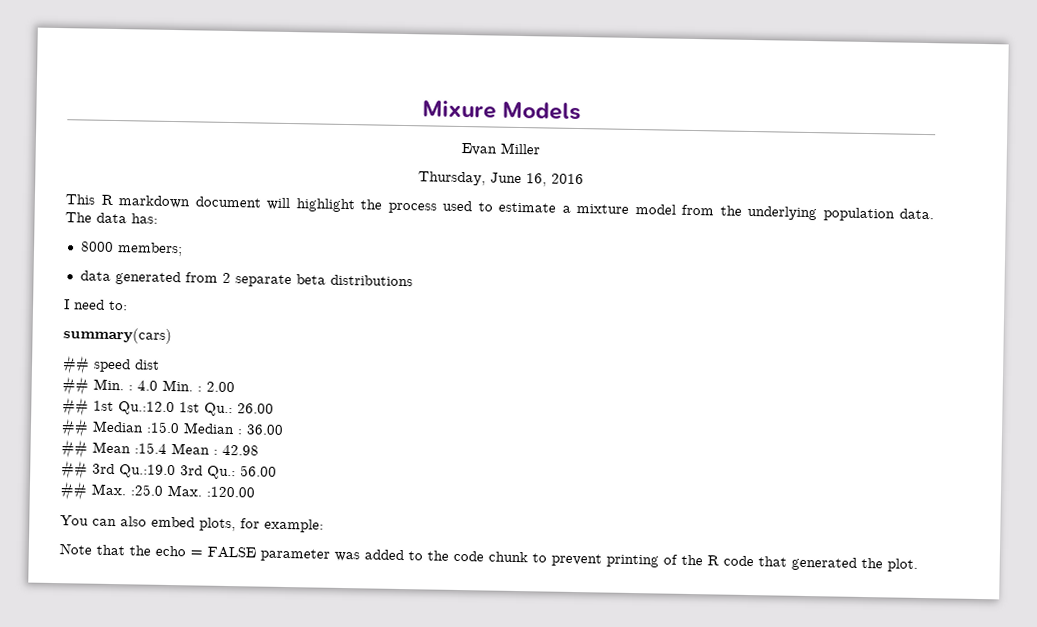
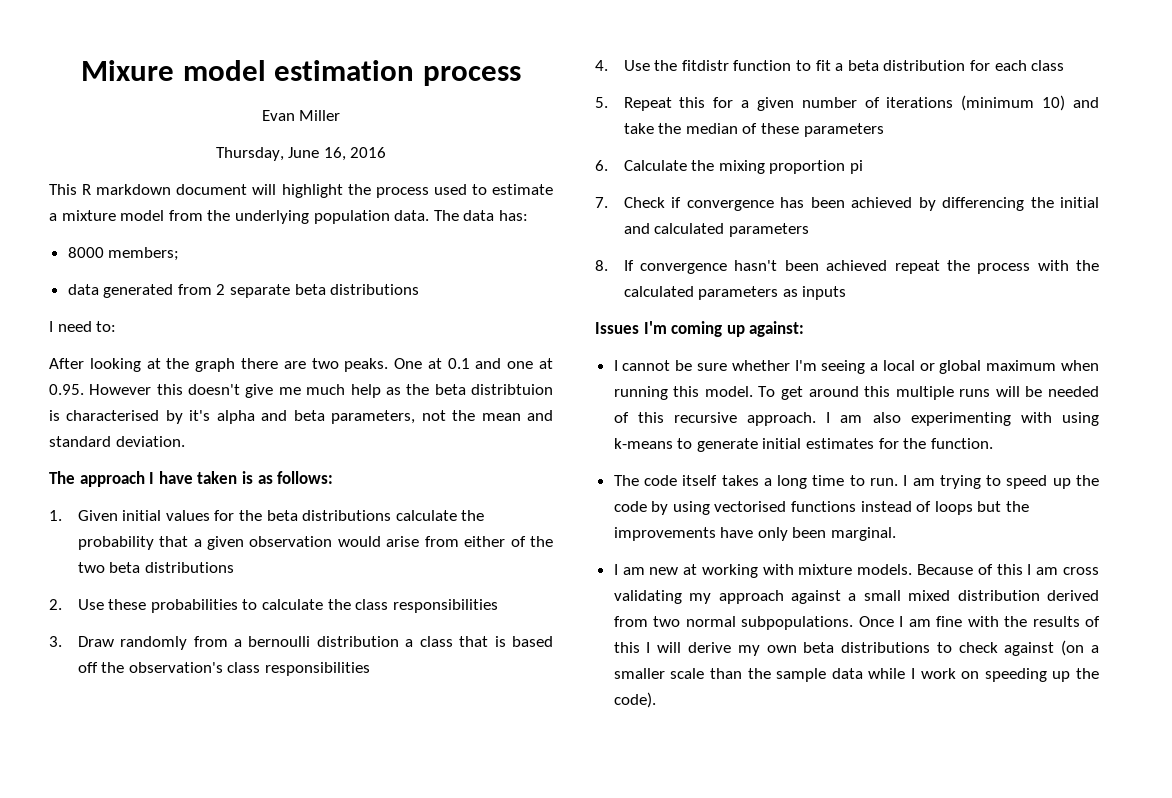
- Mixure Models
+ Mixure model estimation process
- summary(cars)
- ## speed dist
- ## Min. : 4.0 Min. : 2.00
- ## 1st Qu.:12.0 1st Qu.: 26.00
- ## Median :15.0 Median : 36.00
- ## Mean :15.4 Mean : 42.98
- ## 3rd Qu.:19.0 3rd Qu.: 56.00
- ## Max. :25.0 Max. :120.00
- You can also embed plots, for example:
- Note that the echo = FALSE parameter was added to the code chunk to prevent printing of the R code that generated the plot.
+ After looking at the graph there are two peaks. One at 0.1 and one at 0.95. However this doesn't give me much help as the beta distribtuion is characterised by it's alpha and beta parameters, not the mean and standard deviation.
+ The approach I have taken is as follows:
+ 1. Given initial values for the beta distributions calculate the probability that a given observation would arise from either of the two beta distributions
+ 2. Use these probabilities to calculate the class responsibilities
+ 3. Draw randomly from a bernoulli distribution a class that is based off the observation's class responsibilities
+ 4. Use the fitdistr function to fit a beta distribution for each class
+ 5. Repeat this for a given number of iterations (minimum 10) and take the median of these parameters
+ 6. Calculate the mixing proportion pi
+ 7. Check if convergence has been achieved by differencing the initial and calculated parameters
+ 8. If convergence hasn't been achieved repeat the process with the calculated parameters as inputs
+ Issues I'm coming up against:
+ I cannot be sure whether I'm seeing a local or global maximum when running this model. To get around this multiple runs will be needed of this recursive approach. I am also experimenting with using k-means to generate initial estimates for the function.
+ The code itself takes a long time to run. I am trying to speed up the code by using vectorised functions instead of loops but the improvements have only been marginal.
+ I am new at working with mixture models. Because of this I am cross validating my approach against a small mixed distribution derived from two normal subpopulations. Once I am fine with the results of this I will derive my own beta distributions to check against (on a smaller scale than the sample data while I work on speeding up the code).

